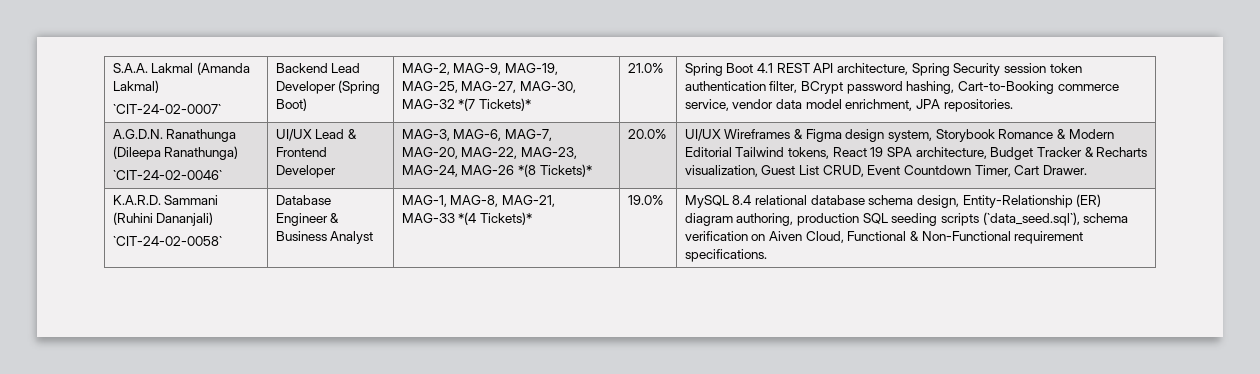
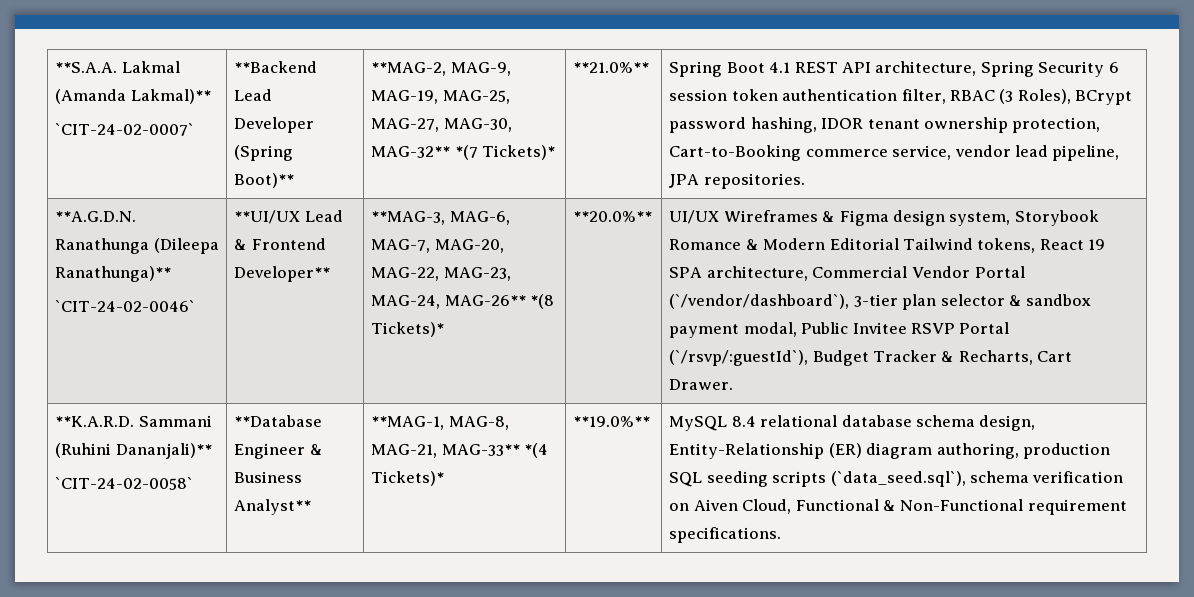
- S.A.A. Lakmal (Amanda Lakmal)
+ **S.A.A. Lakmal (Amanda Lakmal)**
- Backend Lead Developer (Spring Boot) | MAG-2, MAG-9, MAG-19, MAG-25, MAG-27, MAG-30, MAG-32 *(7 Tickets)*
+ **Backend Lead Developer (Spring Boot)** | **MAG-2, MAG-9, MAG-19, MAG-25, MAG-27, MAG-30, MAG-32** *(7 Tickets)*
- 21.0%
+ **21.0%**
- Spring Boot 4.1 REST API architecture, Spring Security session token authentication filter, BCrypt password hashing, Cart-to-Booking commerce service, vendor data model enrichment, JPA repositories.
+ Spring Boot 4.1 REST API architecture, Spring Security 6 session token authentication filter, RBAC (3 Roles), BCrypt password hashing, IDOR tenant ownership protection, Cart-to-Booking commerce service, vendor lead pipeline, JPA repositories.
- A.G.D.N. Ranathunga (Dileepa Ranathunga)
+ **A.G.D.N. Ranathunga (Dileepa Ranathunga)**
- UI/UX Lead & Frontend Developer | MAG-3, MAG-6, MAG-7, MAG-20, MAG-22, MAG-23, MAG-24, MAG-26 *(8 Tickets)*
+ **UI/UX Lead & Frontend Developer** | **MAG-3, MAG-6, MAG-7, MAG-20, MAG-22, MAG-23, MAG-24, MAG-26** *(8 Tickets)*
- 20.0%
+ **20.0%**
- UI/UX Wireframes & Figma design system, Storybook Romance & Modern Editorial Tailwind tokens, React 19 SPA architecture, Budget Tracker & Recharts visualization, Guest List CRUD, Event Countdown Timer, Cart Drawer.
+ UI/UX Wireframes & Figma design system, Storybook Romance & Modern Editorial Tailwind tokens, React 19 SPA architecture, Commercial Vendor Portal (`/vendor/dashboard`), 3-tier plan selector & sandbox payment modal, Public Invitee RSVP Portal (`/rsvp/:guestId`), Budget Tracker & Recharts, Cart Drawer.
- K.A.R.D. Sammani (Ruhini Dananjali)
+ **K.A.R.D. Sammani (Ruhini Dananjali)**
- Database Engineer & Business Analyst | MAG-1, MAG-8, MAG-21, MAG-33 *(4 Tickets)*
+ **Database Engineer & Business Analyst** | **MAG-1, MAG-8, MAG-21, MAG-33** *(4 Tickets)*
- 19.0%
+ **19.0%**

